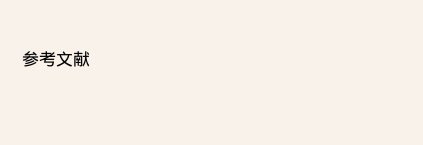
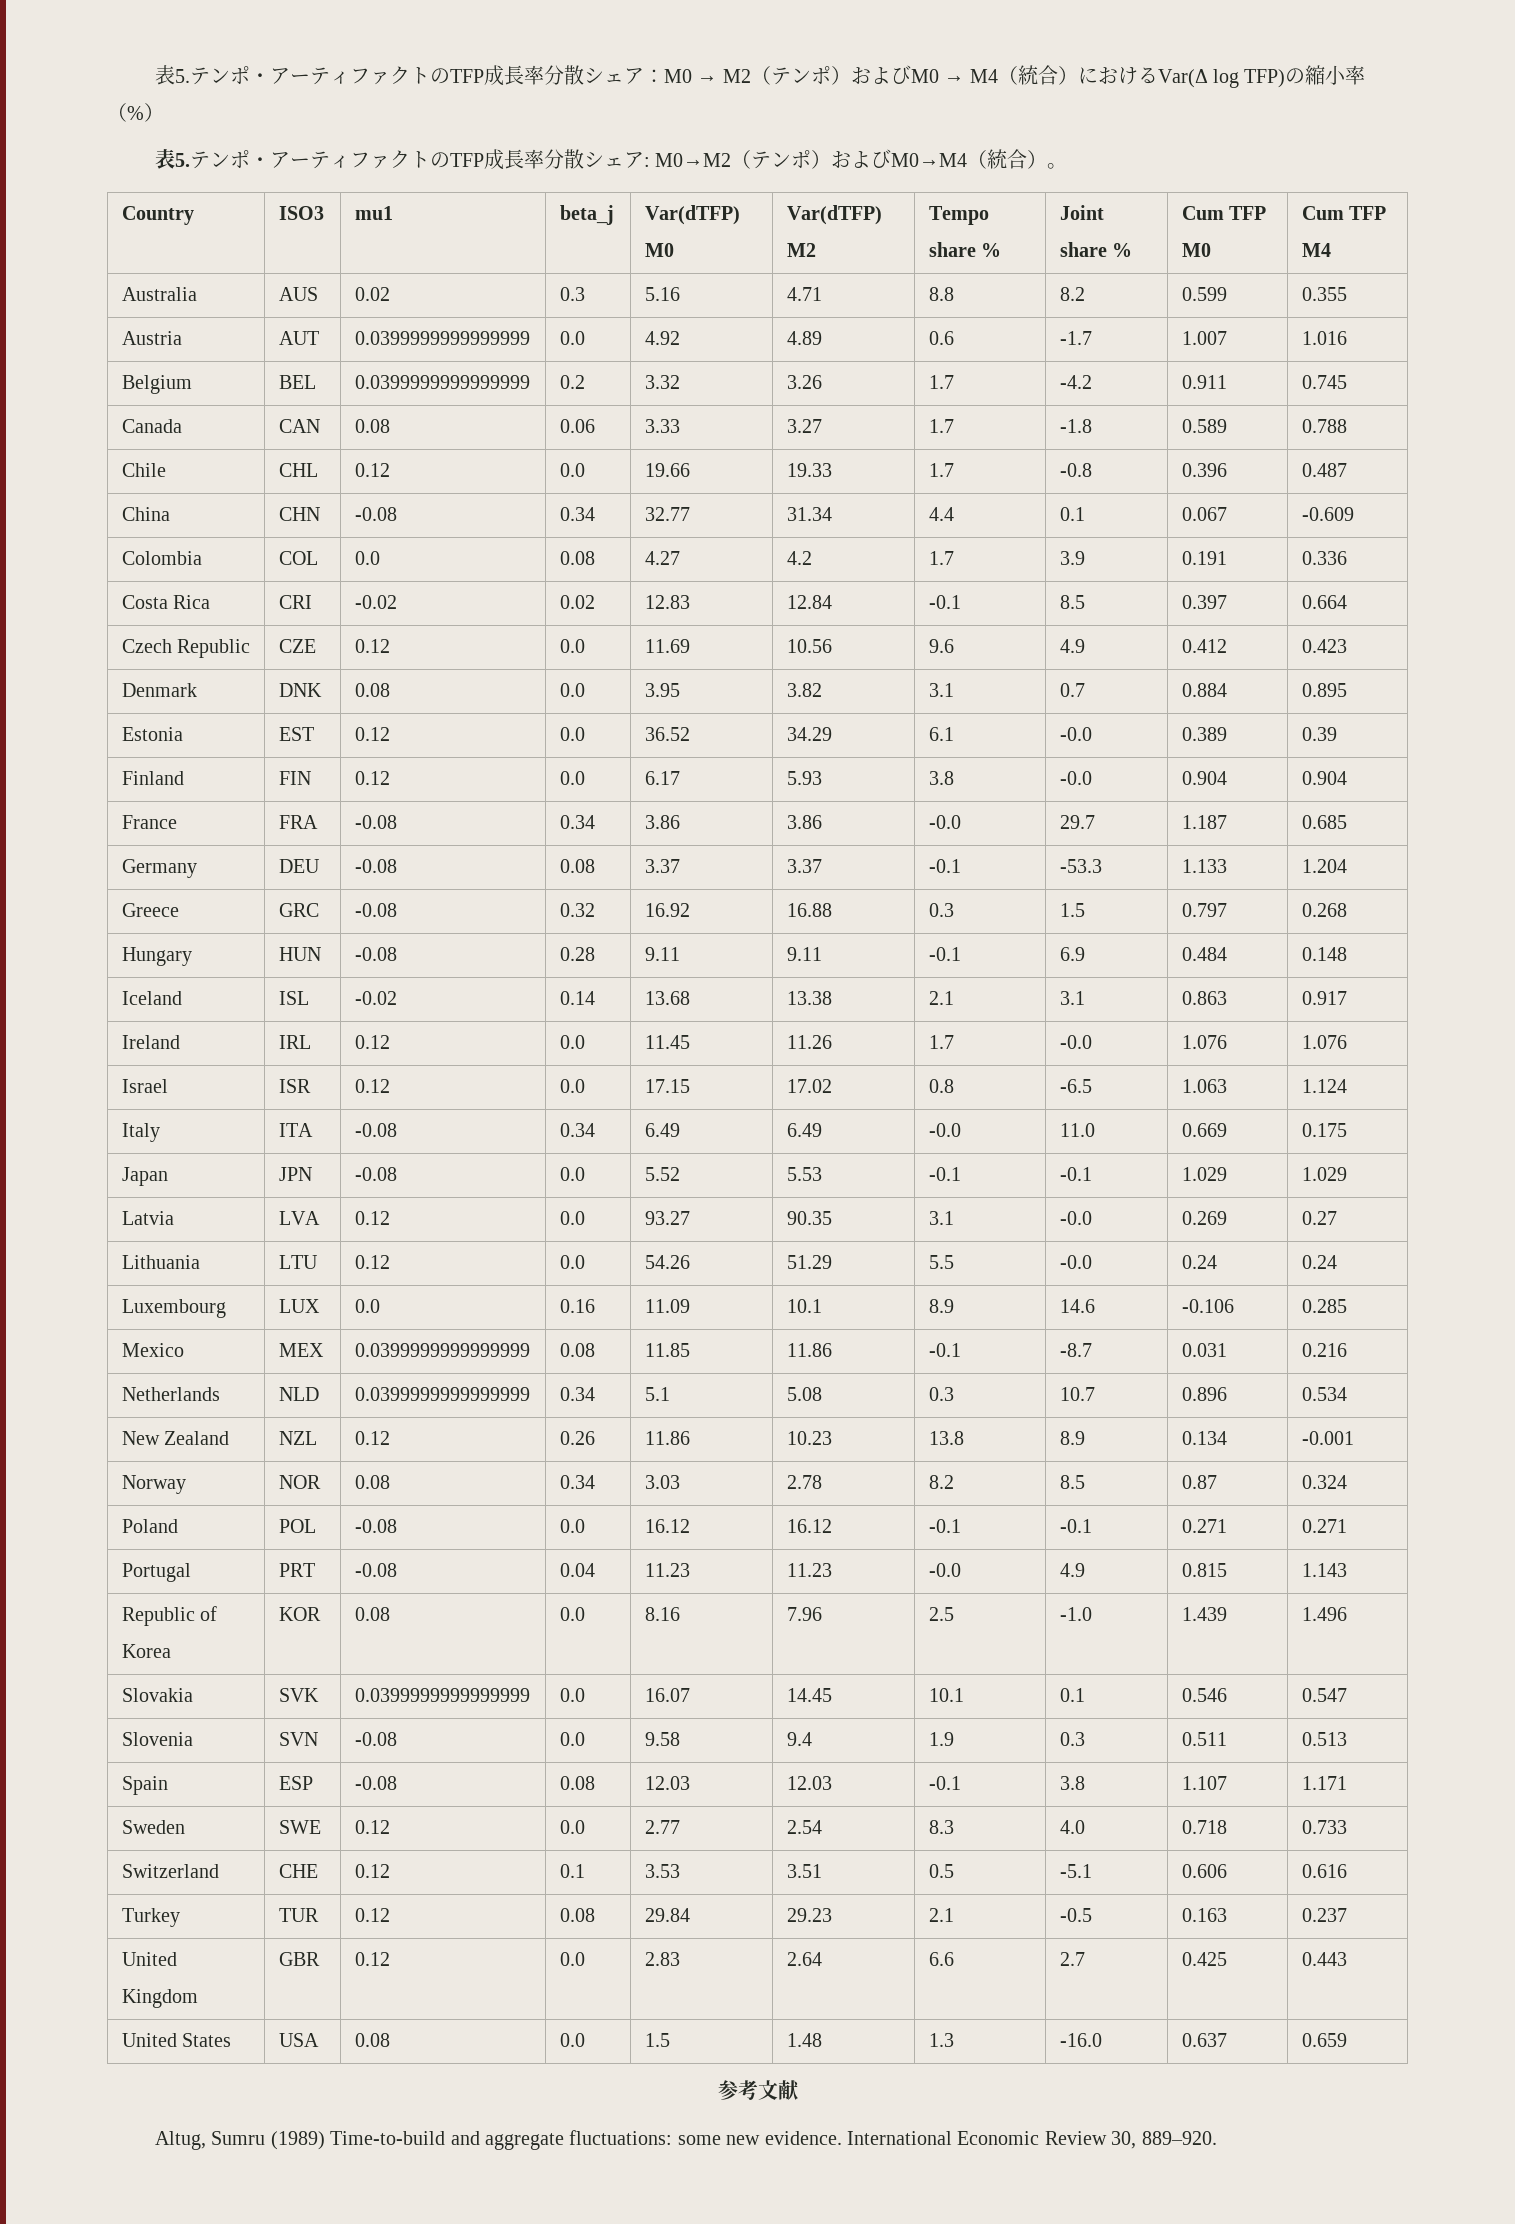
+ 表5.テンポ・アーティファクトのTFP成長率分散シェア：M0 → M2（テンポ）およびM0 → M4（統合）におけるVar(Δ log TFP)の縮小率（%）
+ 表5.テンポ・アーティファクトのTFP成長率分散シェア: M0→M2（テンポ）およびM0→M4（統合）。
+ Country | ISO3 | mu1 | beta_j | Var(dTFP) M0 | Var(dTFP) M2 | Tempo share % | Joint share % | Cum TFP M0 | Cum TFP M4
+ Australia | AUS | 0.02 | 0.3 | 5.16 | 4.71 | 8.8 | 8.2 | 0.599 | 0.355
+ Austria | AUT | 0.0399999999999999 | 0.0 | 4.92 | 4.89 | 0.6 | -1.7 | 1.007 | 1.016
+ Belgium | BEL | 0.0399999999999999 | 0.2 | 3.32 | 3.26 | 1.7 | -4.2 | 0.911 | 0.745
+ Canada | CAN | 0.08 | 0.06 | 3.33 | 3.27 | 1.7 | -1.8 | 0.589 | 0.788
+ Chile | CHL | 0.12 | 0.0 | 19.66 | 19.33 | 1.7 | -0.8 | 0.396 | 0.487
+ China | CHN | -0.08 | 0.34 | 32.77 | 31.34 | 4.4 | 0.1 | 0.067 | -0.609
+ Colombia | COL | 0.0 | 0.08 | 4.27 | 4.2 | 1.7 | 3.9 | 0.191 | 0.336
+ Costa Rica | CRI | -0.02 | 0.02 | 12.83 | 12.84 | -0.1 | 8.5 | 0.397 | 0.664
+ Czech Republic | CZE | 0.12 | 0.0 | 11.69 | 10.56 | 9.6 | 4.9 | 0.412 | 0.423
+ Denmark | DNK | 0.08 | 0.0 | 3.95 | 3.82 | 3.1 | 0.7 | 0.884 | 0.895
+ Estonia | EST | 0.12 | 0.0 | 36.52 | 34.29 | 6.1 | -0.0 | 0.389 | 0.39
+ Finland | FIN | 0.12 | 0.0 | 6.17 | 5.93 | 3.8 | -0.0 | 0.904 | 0.904
+ France | FRA | -0.08 | 0.34 | 3.86 | 3.86 | -0.0 | 29.7 | 1.187 | 0.685
+ Germany | DEU | -0.08 | 0.08 | 3.37 | 3.37 | -0.1 | -53.3 | 1.133 | 1.204
+ Greece | GRC | -0.08 | 0.32 | 16.92 | 16.88 | 0.3 | 1.5 | 0.797 | 0.268
+ Hungary | HUN | -0.08 | 0.28 | 9.11 | 9.11 | -0.1 | 6.9 | 0.484 | 0.148
+ Iceland | ISL | -0.02 | 0.14 | 13.68 | 13.38 | 2.1 | 3.1 | 0.863 | 0.917
+ Ireland | IRL | 0.12 | 0.0 | 11.45 | 11.26 | 1.7 | -0.0 | 1.076 | 1.076
+ Israel | ISR | 0.12 | 0.0 | 17.15 | 17.02 | 0.8 | -6.5 | 1.063 | 1.124
+ Italy | ITA | -0.08 | 0.34 | 6.49 | 6.49 | -0.0 | 11.0 | 0.669 | 0.175
+ Japan | JPN | -0.08 | 0.0 | 5.52 | 5.53 | -0.1 | -0.1 | 1.029 | 1.029
+ Latvia | LVA | 0.12 | 0.0 | 93.27 | 90.35 | 3.1 | -0.0 | 0.269 | 0.27
+ Lithuania | LTU | 0.12 | 0.0 | 54.26 | 51.29 | 5.5 | -0.0 | 0.24 | 0.24
+ Luxembourg | LUX | 0.0 | 0.16 | 11.09 | 10.1 | 8.9 | 14.6 | -0.106 | 0.285
+ Mexico | MEX | 0.0399999999999999 | 0.08 | 11.85 | 11.86 | -0.1 | -8.7 | 0.031 | 0.216
+ Netherlands | NLD | 0.0399999999999999 | 0.34 | 5.1 | 5.08 | 0.3 | 10.7 | 0.896 | 0.534
+ New Zealand | NZL | 0.12 | 0.26 | 11.86 | 10.23 | 13.8 | 8.9 | 0.134 | -0.001
+ Norway | NOR | 0.08 | 0.34 | 3.03 | 2.78 | 8.2 | 8.5 | 0.87 | 0.324
+ Poland | POL | -0.08 | 0.0 | 16.12 | 16.12 | -0.1 | -0.1 | 0.271 | 0.271
+ Portugal | PRT | -0.08 | 0.04 | 11.23 | 11.23 | -0.0 | 4.9 | 0.815 | 1.143
+ Republic of Korea | KOR | 0.08 | 0.0 | 8.16 | 7.96 | 2.5 | -1.0 | 1.439 | 1.496
+ Slovakia | SVK | 0.0399999999999999 | 0.0 | 16.07 | 14.45 | 10.1 | 0.1 | 0.546 | 0.547
+ Slovenia | SVN | -0.08 | 0.0 | 9.58 | 9.4 | 1.9 | 0.3 | 0.511 | 0.513
+ Spain | ESP | -0.08 | 0.08 | 12.03 | 12.03 | -0.1 | 3.8 | 1.107 | 1.171
+ Sweden | SWE | 0.12 | 0.0 | 2.77 | 2.54 | 8.3 | 4.0 | 0.718 | 0.733
+ Switzerland | CHE | 0.12 | 0.1 | 3.53 | 3.51 | 0.5 | -5.1 | 0.606 | 0.616
+ Turkey | TUR | 0.12 | 0.08 | 29.84 | 29.23 | 2.1 | -0.5 | 0.163 | 0.237
+ United Kingdom | GBR | 0.12 | 0.0 | 2.83 | 2.64 | 6.6 | 2.7 | 0.425 | 0.443
+ United States | USA | 0.08 | 0.0 | 1.5 | 1.48 | 1.3 | -16.0 | 0.637 | 0.659
  参考文献
+ Altug, Sumru (1989) Time-to-build and aggregate fluctuations: some new evidence. International Economic Review 30, 889–920.

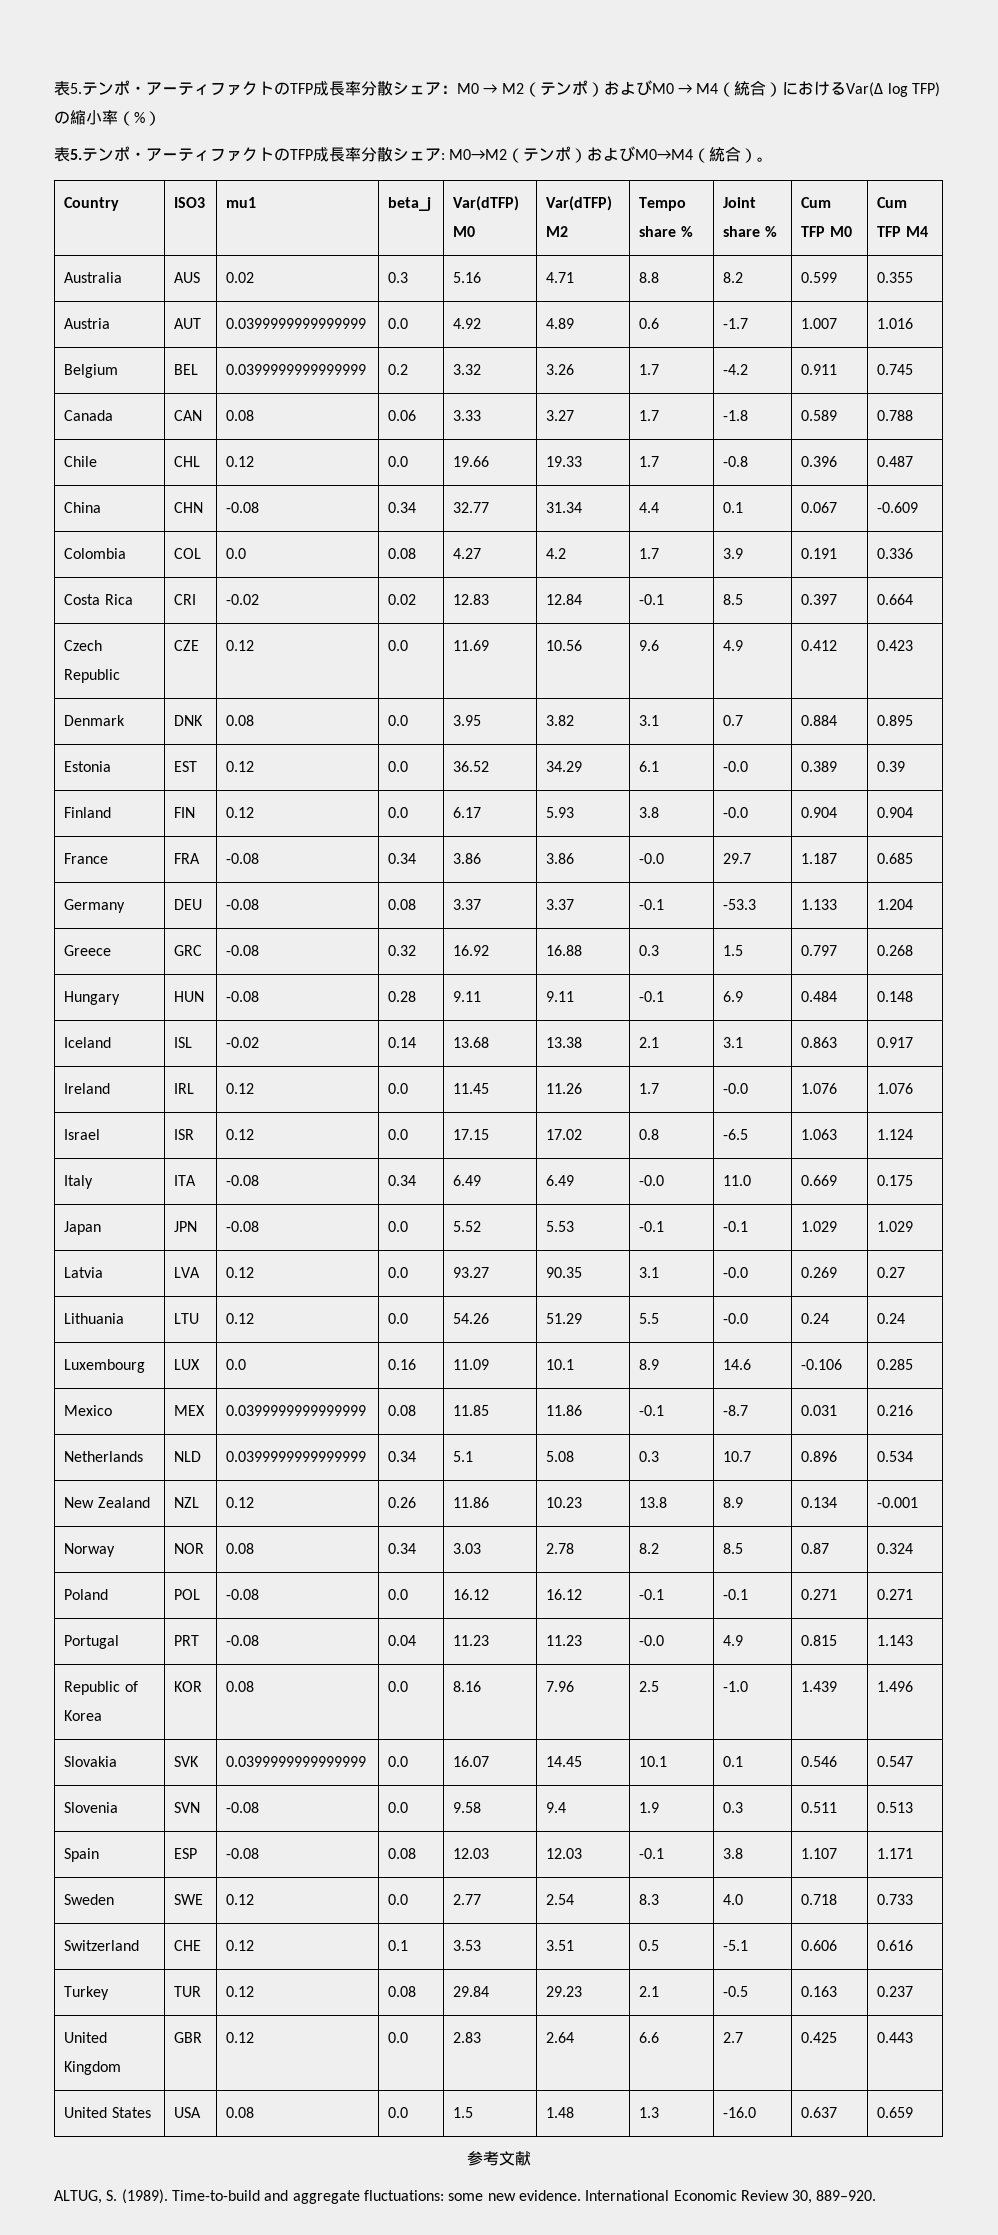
- Altug, Sumru (1989) Time-to-build and aggregate fluctuations: some new evidence.
+ ALTUG, S. (1989). Time-to-build and aggregate fluctuations: some new evidence.

